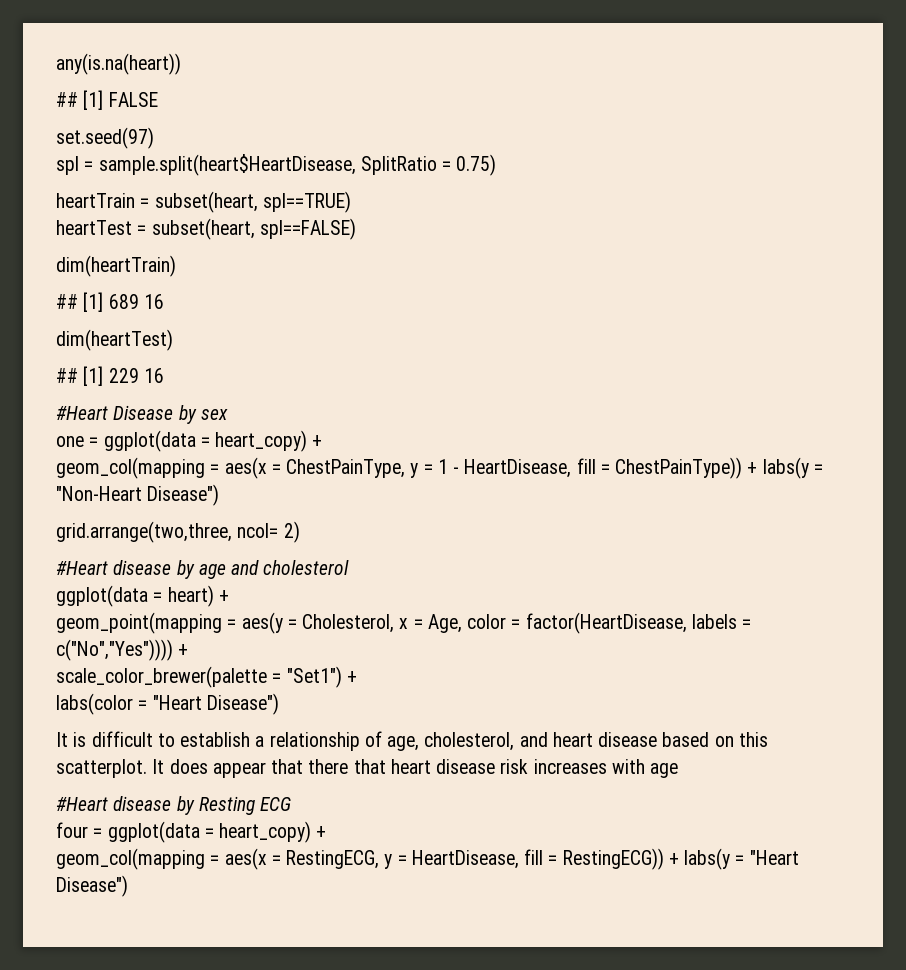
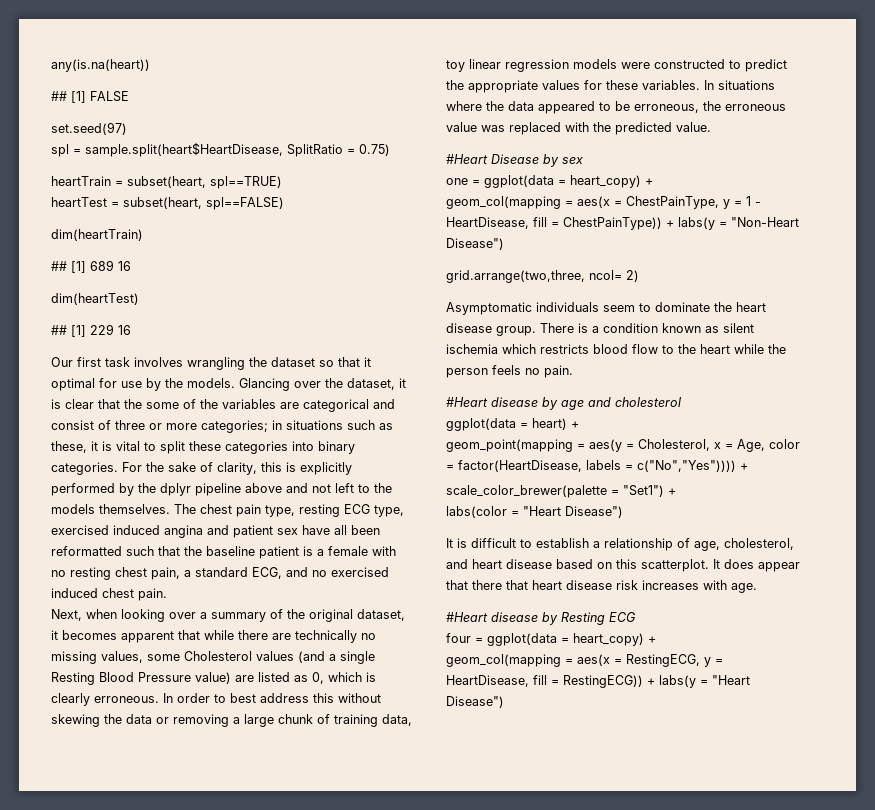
+ Our first task involves wrangling the dataset so that it optimal for use by the models. Glancing over the dataset, it is clear that the some of the variables are categorical and consist of three or more categories; in situations such as these, it is vital to split these categories into binary categories. For the sake of clarity, this is explicitly performed by the dplyr pipeline above and not left to the models themselves. The chest pain type, resting ECG type, exercised induced angina and patient sex have all been reformatted such that the baseline patient is a female with no resting chest pain, a standard ECG, and no exercised induced chest pain.
+ Next, when looking over a summary of the original dataset, it becomes apparent that while there are technically no missing values, some Cholesterol values (and a single Resting Blood Pressure value) are listed as 0, which is clearly erroneous. In order to best address this without skewing the data or removing a large chunk of training data, toy linear regression models were constructed to predict the appropriate values for these variables. In situations where the data appeared to be erroneous, the erroneous value was replaced with the predicted value.
+ Asymptomatic individuals seem to dominate the heart disease group. There is a condition known as silent ischemia which restricts blood flow to the heart while the person feels no pain.
- It does appear that there that heart disease risk increases with age
+ It does appear that there that heart disease risk increases with age.

